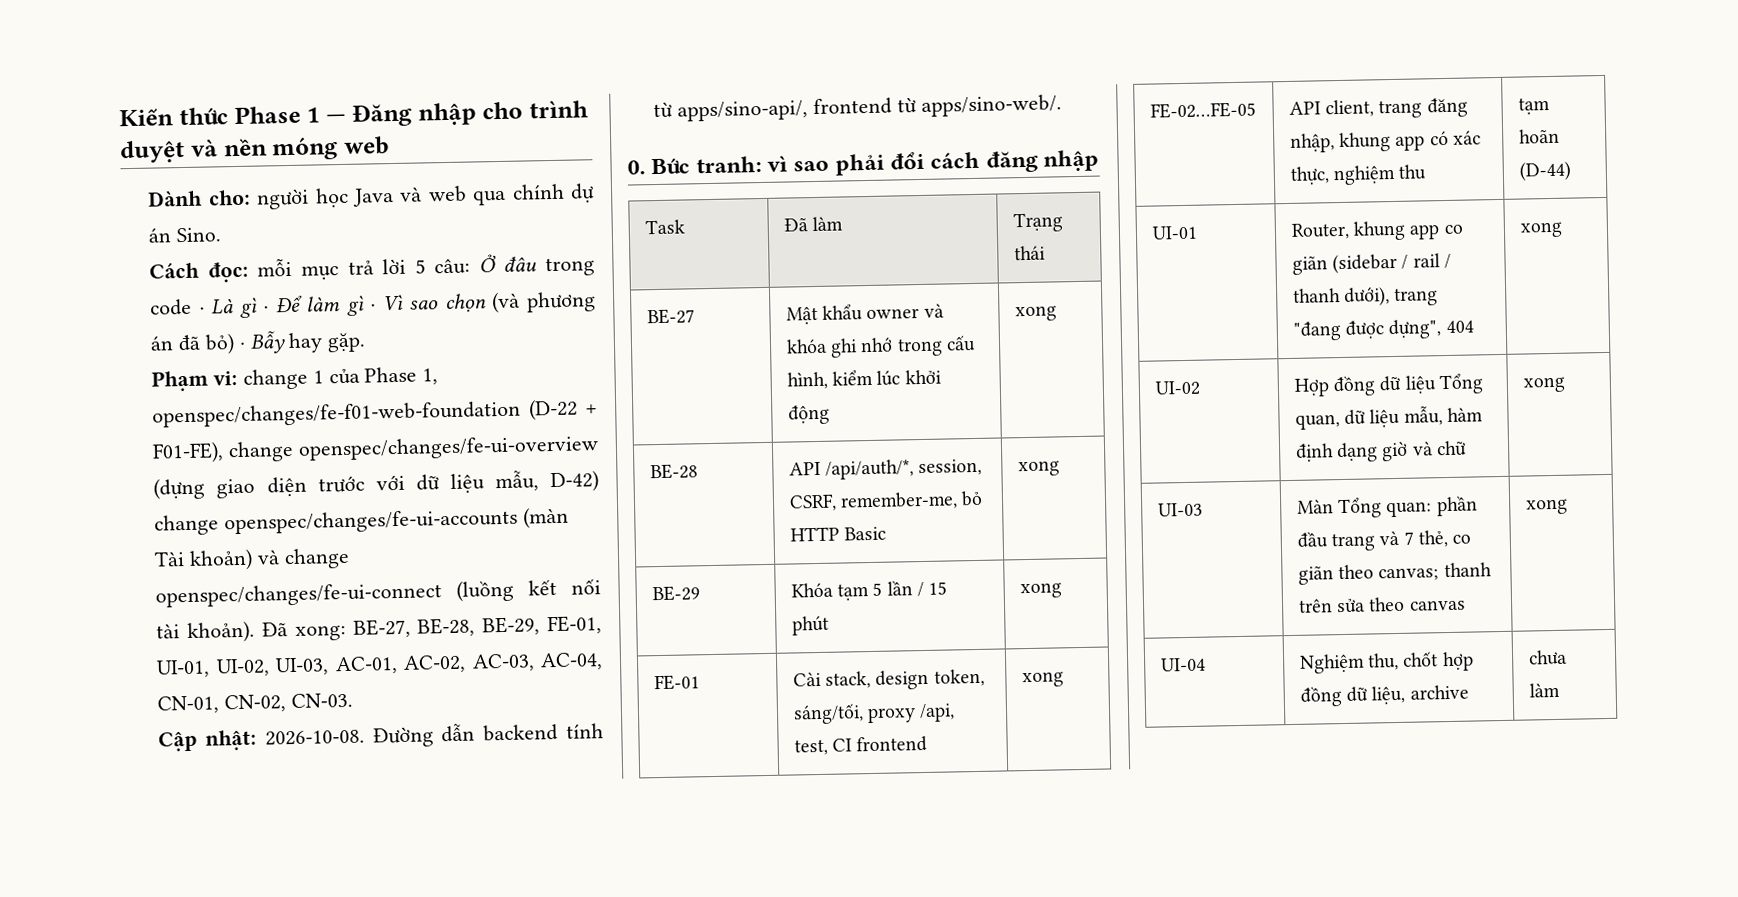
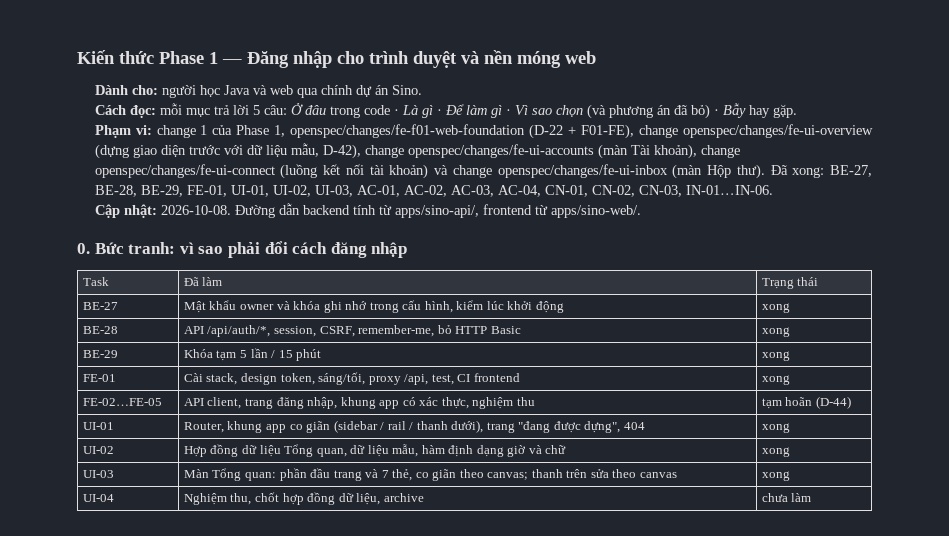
- Phạm vi: change 1 của Phase 1, openspec/changes/fe-f01-web-foundation (D-22 + F01-FE), change openspec/changes/fe-ui-overview (dựng giao diện trước với dữ liệu mẫu, D-42) change openspec/changes/fe-ui-accounts (màn Tài khoản) và change openspec/changes/fe-ui-connect (luồng kết nối tài khoản).
+ Phạm vi: change 1 của Phase 1, openspec/changes/fe-f01-web-foundation (D-22 + F01-FE), change openspec/changes/fe-ui-overview (dựng giao diện trước với dữ liệu mẫu, D-42), change openspec/changes/fe-ui-accounts (màn Tài khoản), change openspec/changes/fe-ui-connect (luồng kết nối tài khoản) và change openspec/changes/fe-ui-inbox (màn Hộp thư).
- Đã xong: BE-27, BE-28, BE-29, FE-01, UI-01, UI-02, UI-03, AC-01, AC-02, AC-03, AC-04, CN-01, CN-02, CN-03.
+ Đã xong: BE-27, BE-28, BE-29, FE-01, UI-01, UI-02, UI-03, AC-01, AC-02, AC-03, AC-04, CN-01, CN-02, CN-03, IN-01…IN-06.

